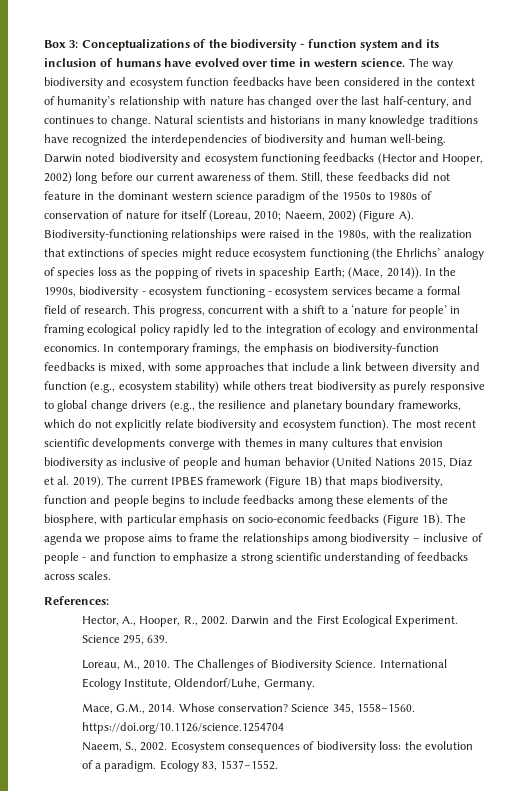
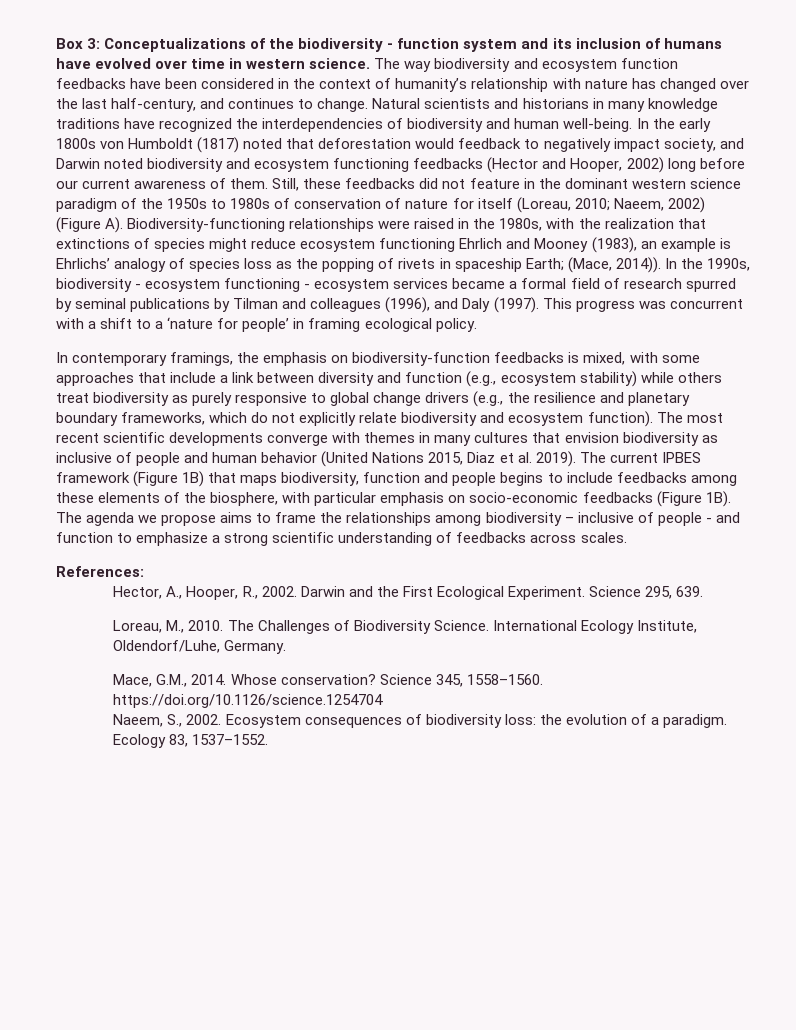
- Darwin noted biodiversity and ecosystem functioning feedbacks (Hector and Hooper, 2002) long before our current awareness of them.
+ In the early 1800s von Humboldt (1817) noted that deforestation would feedback to negatively impact society, and Darwin noted biodiversity and ecosystem functioning feedbacks (Hector and Hooper, 2002) long before our current awareness of them.
- Naeem, 2002) (Figure A). Biodiversity-functioning relationships were raised in the 1980s, with the realization that extinctions of species might reduce ecosystem functioning (the Ehrlichs’ analogy of species loss as the popping of rivets in spaceship Earth;
+ Naeem, 2002) (Figure A). Biodiversity-functioning relationships were raised in the 1980s, with the realization that extinctions of species might reduce ecosystem functioning Ehrlich and Mooney (1983), an example is Ehrlichs’ analogy of species loss as the popping of rivets in spaceship Earth;
- In the 1990s, biodiversity - ecosystem functioning - ecosystem services became a formal field of research. This progress, concurrent with a shift to a ‘nature for people’ in framing ecological policy rapidly led to the integration of ecology and environmental economics. In contemporary framings, the emphasis on biodiversity-function feedbacks is mixed, with some approaches that include a link between diversity and function (e.g., ecosystem stability) while others treat biodiversity as purely responsive to global change drivers (e.g., the resilience and planetary boundary frameworks, which do not explicitly relate biodiversity and ecosystem function).
+ In the 1990s, biodiversity - ecosystem functioning - ecosystem services became a formal field of research spurred by seminal publications by Tilman and colleagues (1996), and Daly (1997). This progress was concurrent with a shift to a ‘nature for people’ in framing ecological policy.
+ In contemporary framings, the emphasis on biodiversity-function feedbacks is mixed, with some approaches that include a link between diversity and function (e.g., ecosystem stability) while others treat biodiversity as purely responsive to global change drivers (e.g., the resilience and planetary boundary frameworks, which do not explicitly relate biodiversity and ecosystem function).

